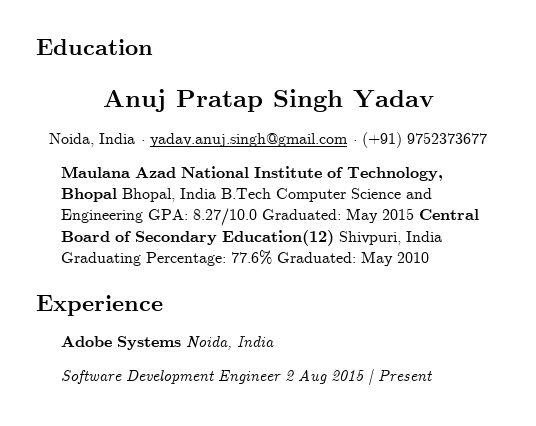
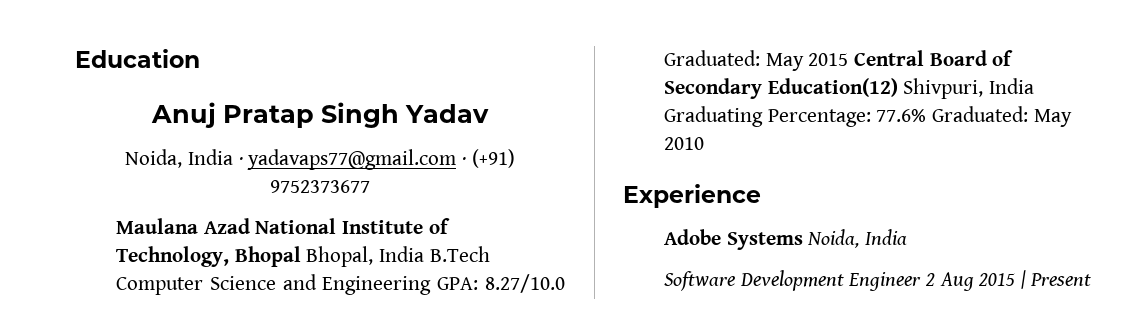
- Noida, India · yadav.anuj.singh@gmail.com · (+91) 9752373677
+ Noida, India · yadavaps77@gmail.com · (+91) 9752373677

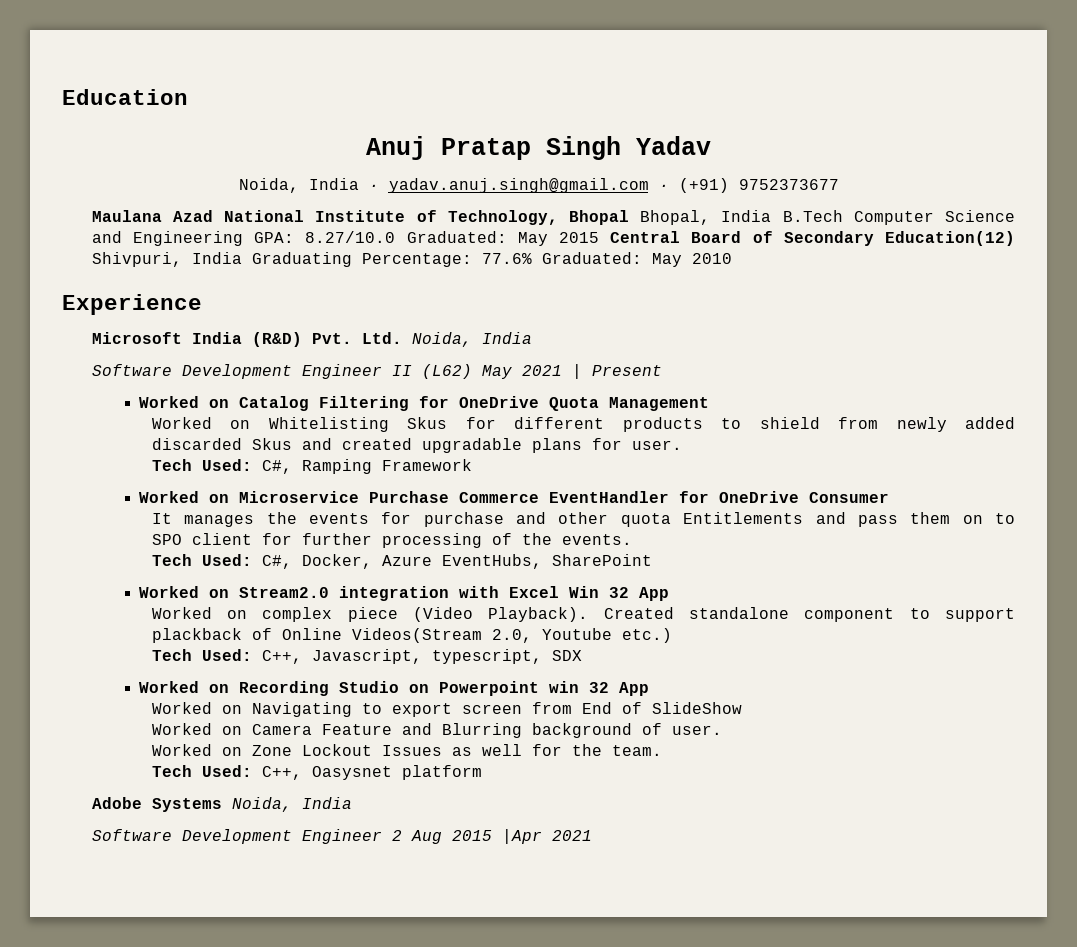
- Noida, India · yadavaps77@gmail.com · (+91) 9752373677
+ Noida, India · yadav.anuj.singh@gmail.com · (+91) 9752373677
+ Microsoft India (R&D) Pvt. Ltd. Noida, India
+ Software Development Engineer II (L62) May 2021 | Present
+ Worked on Catalog Filtering for OneDrive Quota Management
+ Worked on Whitelisting Skus for different products to shield from newly added discarded Skus and created upgradable plans for user.
+ Tech Used: C#, Ramping Framework
+ Worked on Microservice Purchase Commerce EventHandler for OneDrive Consumer
+ It manages the events for purchase and other quota Entitlements and pass them on to SPO client for further processing of the events.
+ Tech Used: C#, Docker, Azure EventHubs, SharePoint
+ Worked on Stream2.0 integration with Excel Win 32 App
+ Worked on complex piece (Video Playback). Created standalone component to support plackback of Online Videos(Stream 2.0, Youtube etc.)
+ Tech Used: C++, Javascript, typescript, SDX
+ Worked on Recording Studio on Powerpoint win 32 App
+ Worked on Navigating to export screen from End of SlideShow
+ Worked on Camera Feature and Blurring background of user.
+ Worked on Zone Lockout Issues as well for the team.
+ Tech Used: C++, Oasysnet platform
- Software Development Engineer 2 Aug 2015 | Present
+ Software Development Engineer 2 Aug 2015 |Apr 2021

